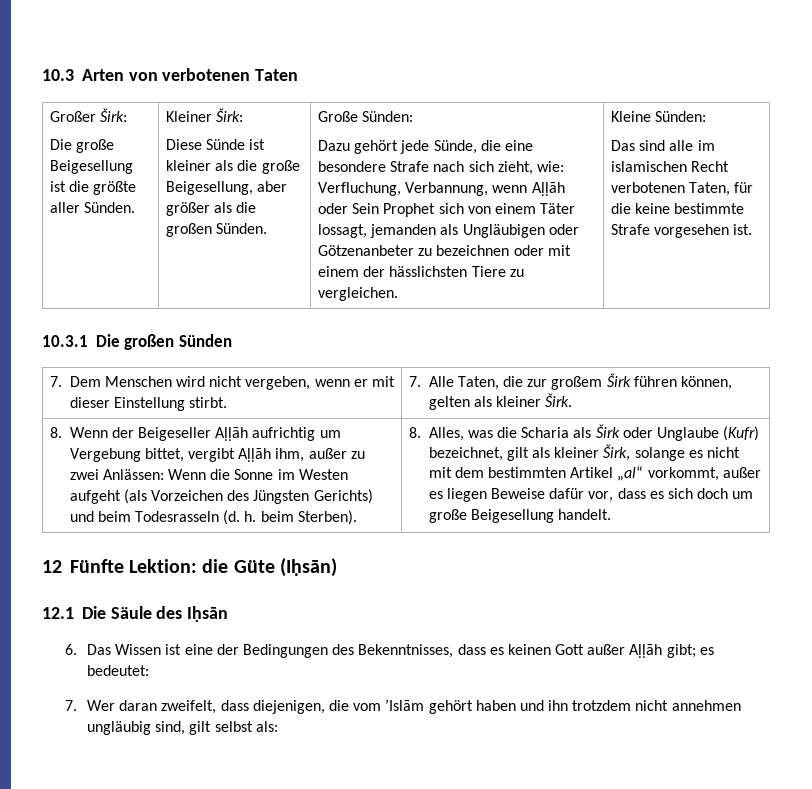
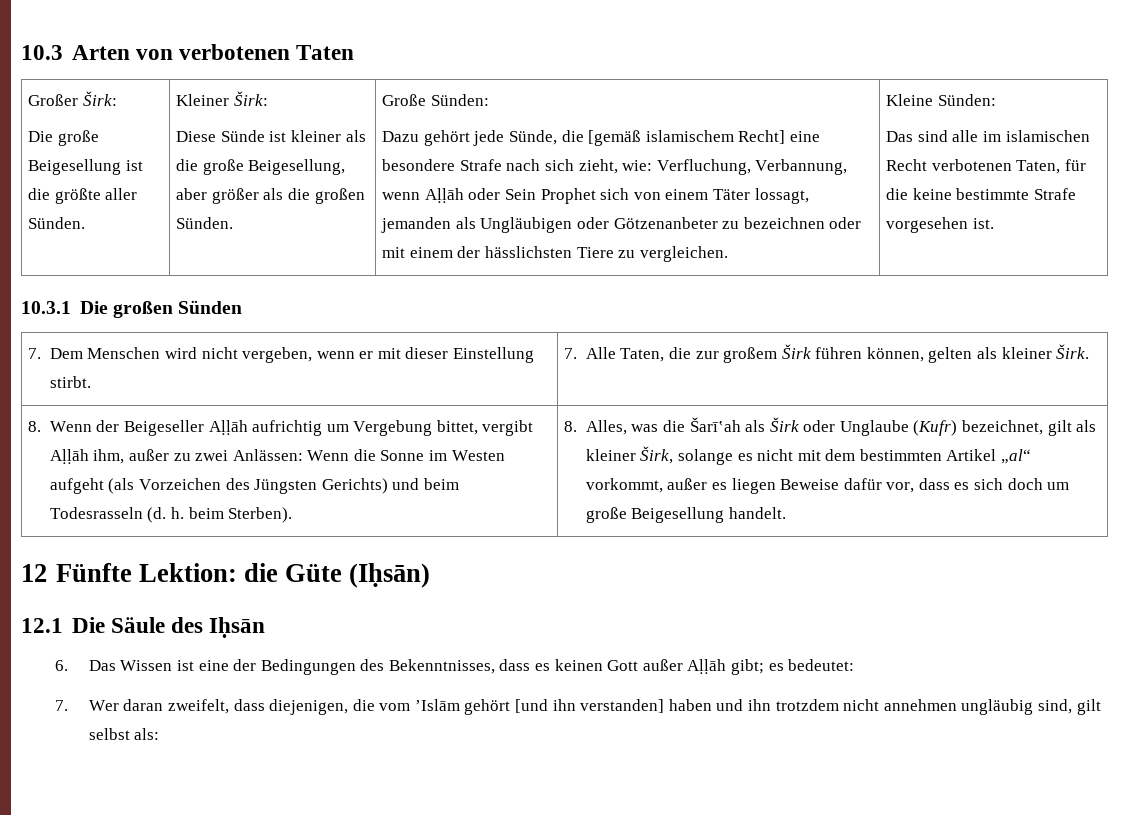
- Dazu gehört jede Sünde, die eine besondere Strafe nach sich zieht, wie: Verfluchung, Verbannung, wenn Aḷḷāh oder Sein Prophet sich von einem Täter lossagt, jemanden als Ungläubigen oder Götzenanbeter zu bezeichnen oder mit einem der hässlichsten Tiere zu vergleichen.
+ Dazu gehört jede Sünde, die [gemäß islamischem Recht] eine besondere Strafe nach sich zieht, wie: Verfluchung, Verbannung, wenn Aḷḷāh oder Sein Prophet sich von einem Täter lossagt, jemanden als Ungläubigen oder Götzenanbeter zu bezeichnen oder mit einem der hässlichsten Tiere zu vergleichen.
- 8. Alles, was die Scharia als Širk oder Unglaube (Kufr) bezeichnet, gilt als kleiner Širk, solange es nicht mit dem bestimmten Artikel „al“ vorkommt, außer es liegen Beweise dafür vor, dass es sich doch um große Beigesellung handelt.
+ 8. Alles, was die Šarīʽah als Širk oder Unglaube (Kufr) bezeichnet, gilt als kleiner Širk, solange es nicht mit dem bestimmten Artikel „al“ vorkommt, außer es liegen Beweise dafür vor, dass es sich doch um große Beigesellung handelt.
- 7. Wer daran zweifelt, dass diejenigen, die vom ʼIslām gehört haben und ihn trotzdem nicht annehmen ungläubig sind, gilt selbst als:
+ 7. Wer daran zweifelt, dass diejenigen, die vom ʼIslām gehört [und ihn verstanden] haben und ihn trotzdem nicht annehmen ungläubig sind, gilt selbst als:

